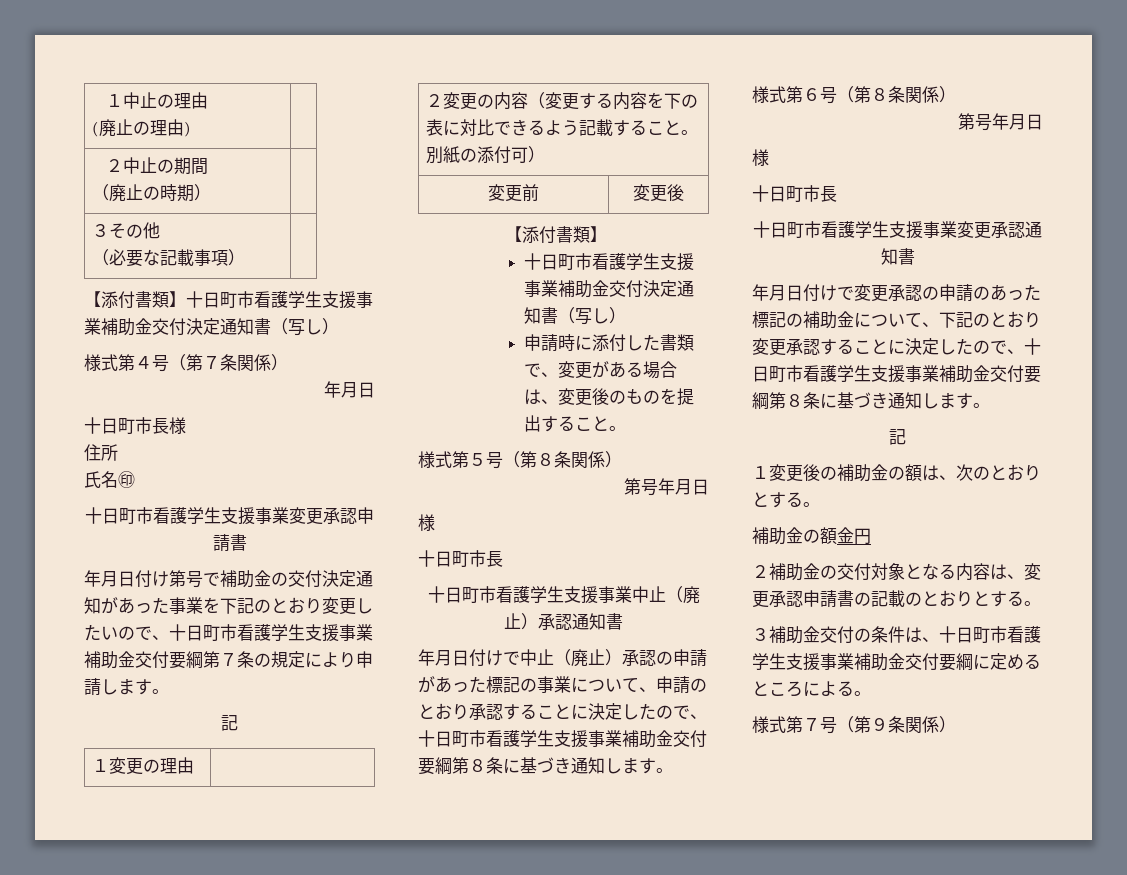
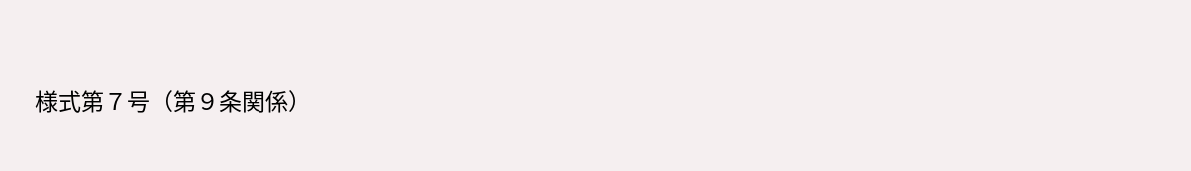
- １中止の理由
- (廃止の理由) |
- ２中止の期間
- （廃止の時期） |
- ３その他
- （必要な記載事項） |
- 【添付書類】十日町市看護学生支援事業補助金交付決定通知書（写し）
- 様式第４号（第７条関係）
- 年月日
- 十日町市長様
- 住所
- 氏名㊞
- 十日町市看護学生支援事業変更承認申請書
- 年月日付け第号で補助金の交付決定通知があった事業を下記のとおり変更したいので、十日町市看護学生支援事業補助金交付要綱第７条の規定により申請します。
- 記
- １変更の理由 |
- ２変更の内容（変更する内容を下の表に対比できるよう記載すること。別紙の添付可）
- 変更前 | 変更後
- 【添付書類】
- 十日町市看護学生支援事業補助金交付決定通知書（写し）
- 申請時に添付した書類で、変更がある場合は、変更後のものを提出すること。
- 様式第５号（第８条関係）
- 第号年月日
- 様
- 十日町市長
- 十日町市看護学生支援事業中止（廃止）承認通知書
- 年月日付けで中止（廃止）承認の申請があった標記の事業について、申請のとおり承認することに決定したので、十日町市看護学生支援事業補助金交付要綱第８条に基づき通知します。
- 様式第６号（第８条関係）
- 第号年月日
- 様
- 十日町市長
- 十日町市看護学生支援事業変更承認通知書
- 年月日付けで変更承認の申請のあった標記の補助金について、下記のとおり変更承認することに決定したので、十日町市看護学生支援事業補助金交付要綱第８条に基づき通知します。
- 記
- １変更後の補助金の額は、次のとおりとする。
- 補助金の額金円
- ２補助金の交付対象となる内容は、変更承認申請書の記載のとおりとする。
- ３補助金交付の条件は、十日町市看護学生支援事業補助金交付要綱に定めるところによる。

